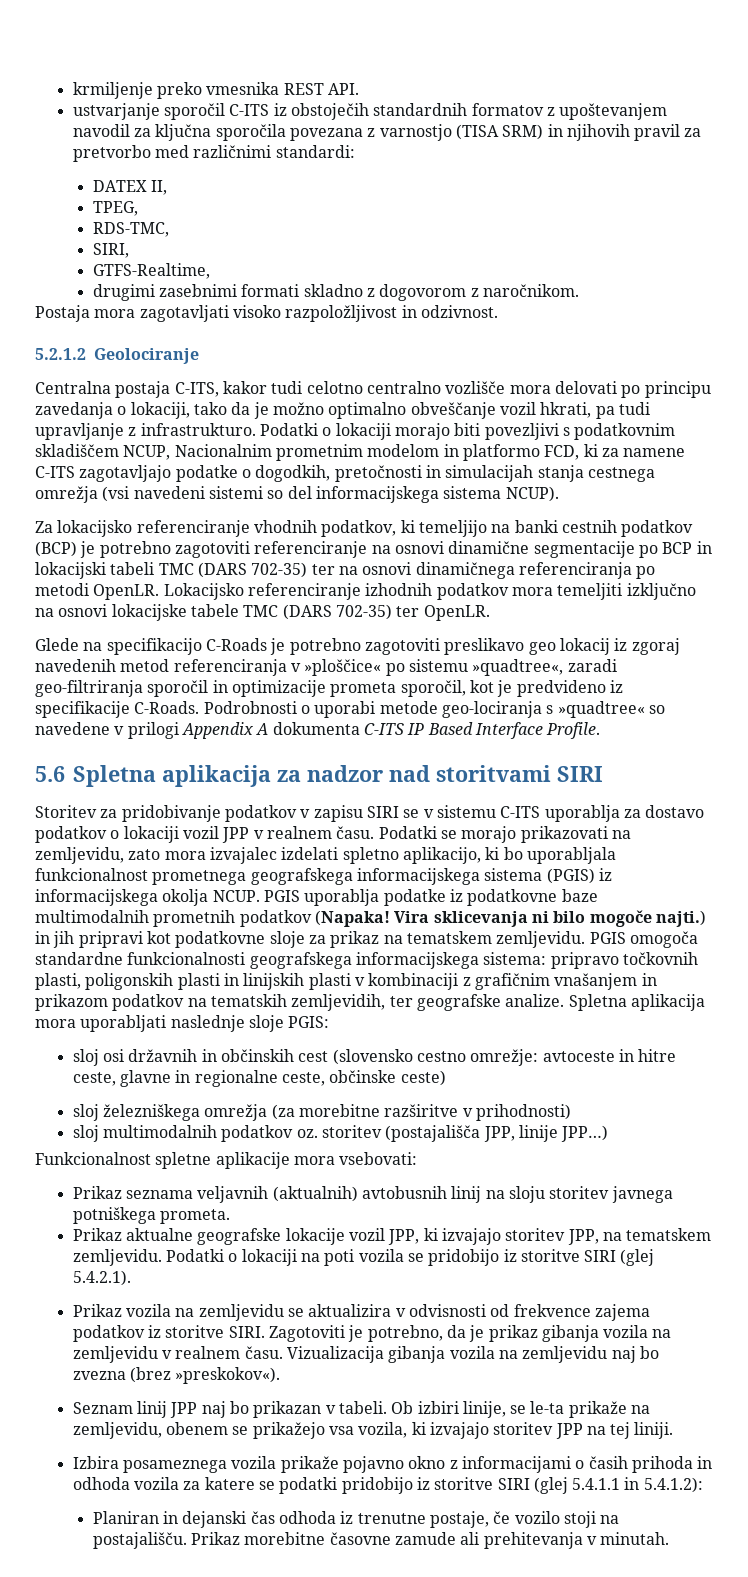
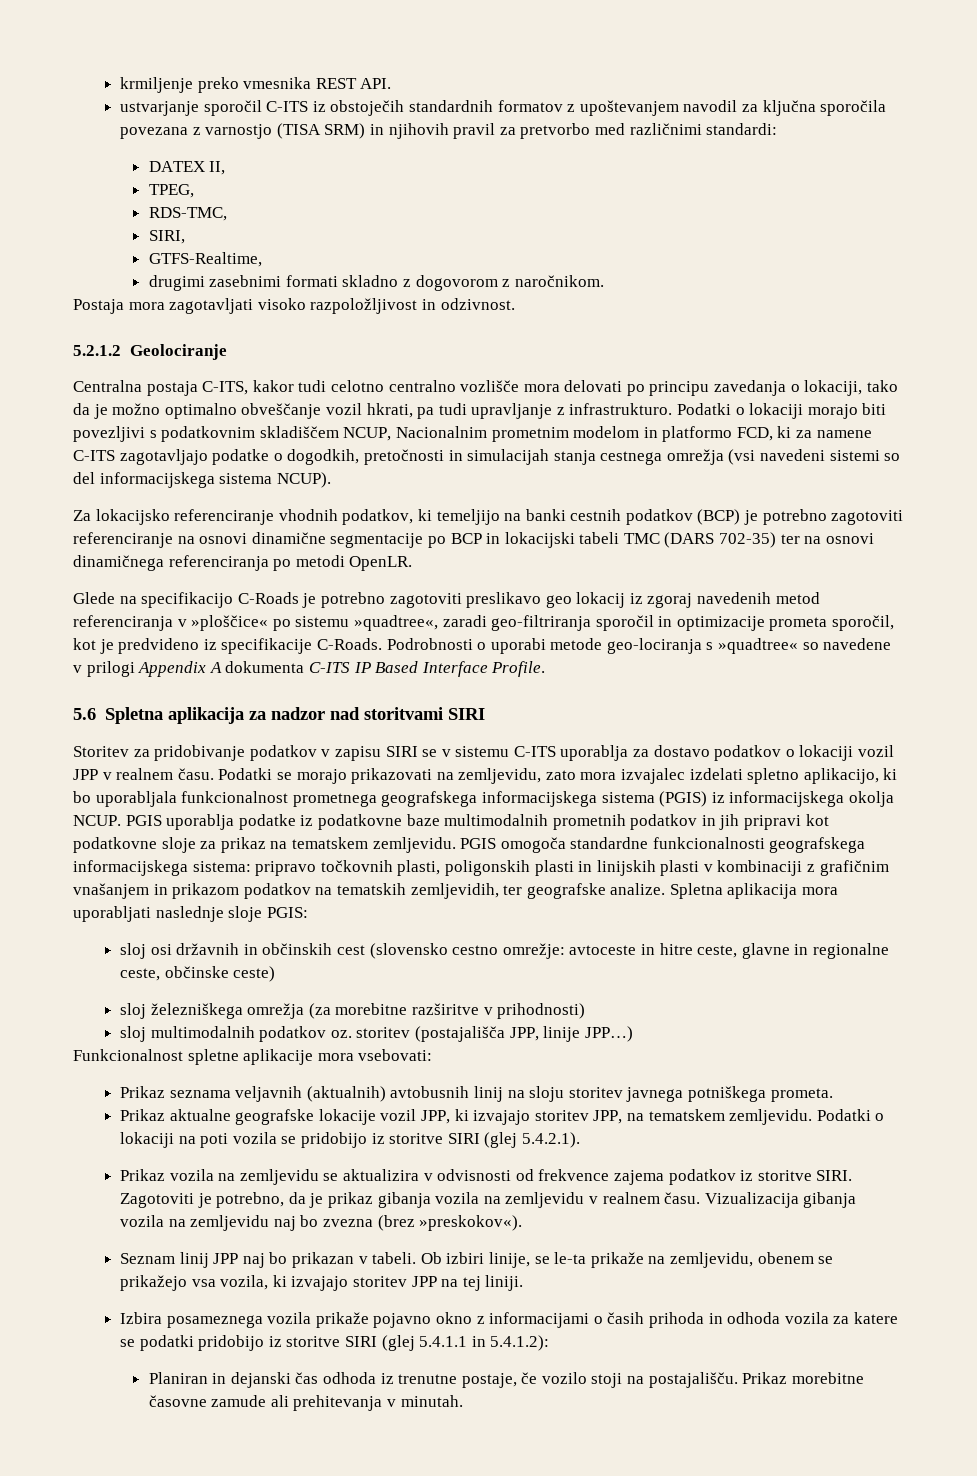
- Lokacijsko referenciranje izhodnih podatkov mora temeljiti izključno na osnovi lokacijske tabele TMC (DARS 702-35) ter OpenLR.
- PGIS uporablja podatke iz podatkovne baze multimodalnih prometnih podatkov (Napaka! Vira sklicevanja ni bilo mogoče najti.) in jih pripravi kot podatkovne sloje za prikaz na tematskem zemljevidu.
+ PGIS uporablja podatke iz podatkovne baze multimodalnih prometnih podatkov in jih pripravi kot podatkovne sloje za prikaz na tematskem zemljevidu.

